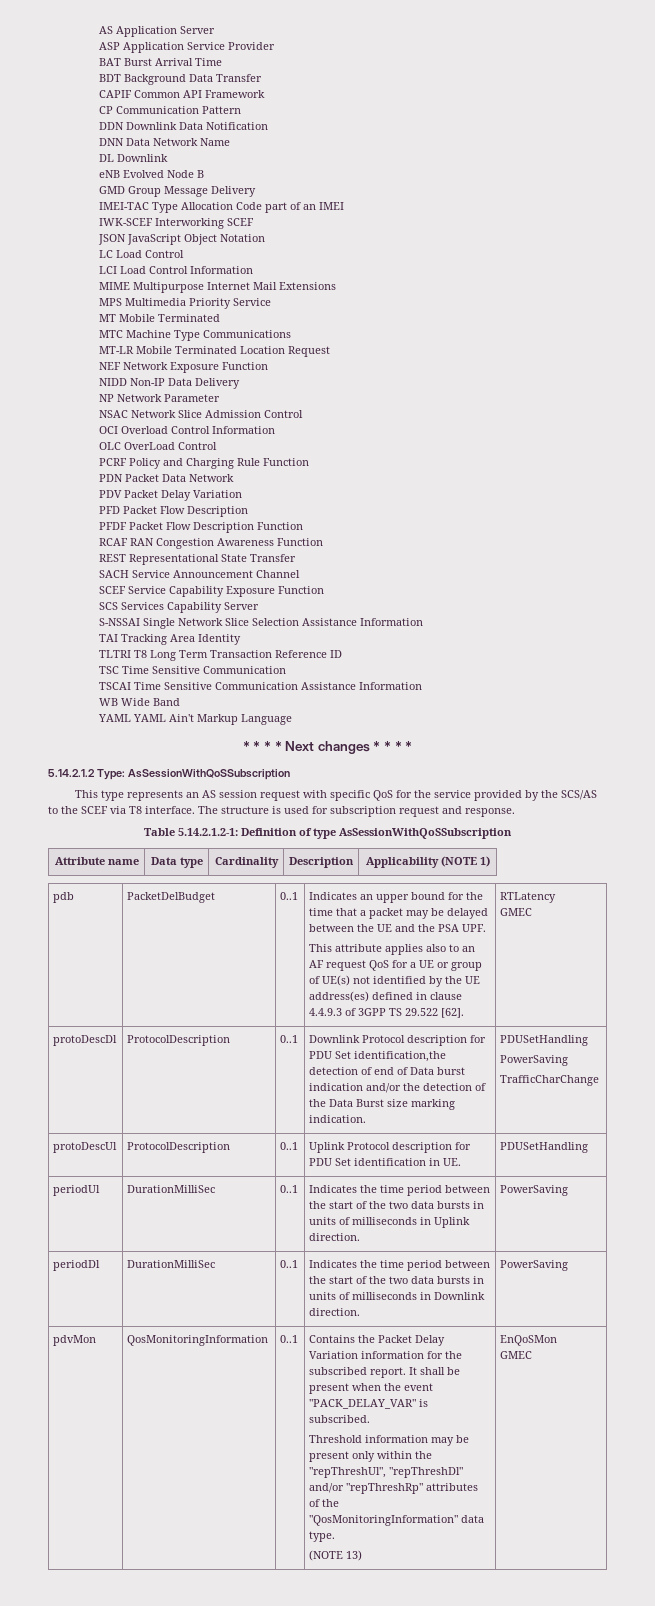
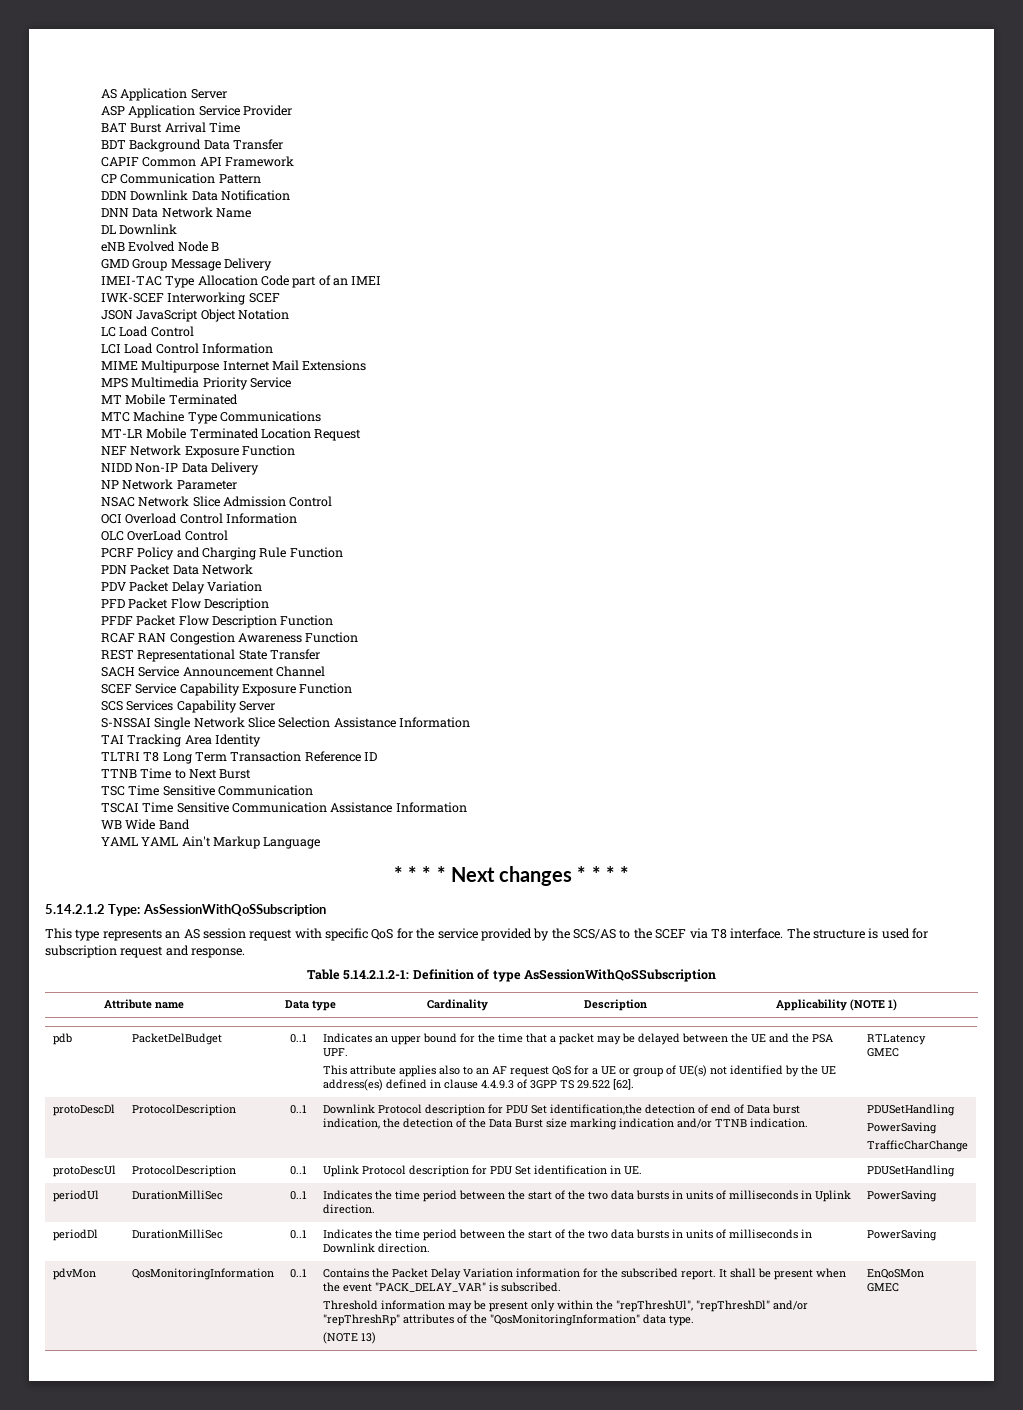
+ TTNB Time to Next Burst
- protoDescDl | ProtocolDescription | 0..1 | Downlink Protocol description for PDU Set identification,the detection of end of Data burst indication and/or the detection of the Data Burst size marking indication. | PDUSetHandling
+ protoDescDl | ProtocolDescription | 0..1 | Downlink Protocol description for PDU Set identification,the detection of end of Data burst indication, the detection of the Data Burst size marking indication and/or TTNB indication. | PDUSetHandling

